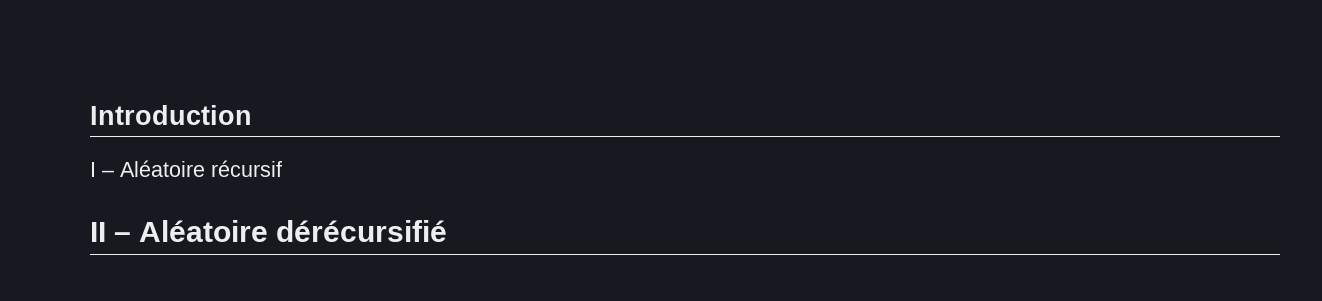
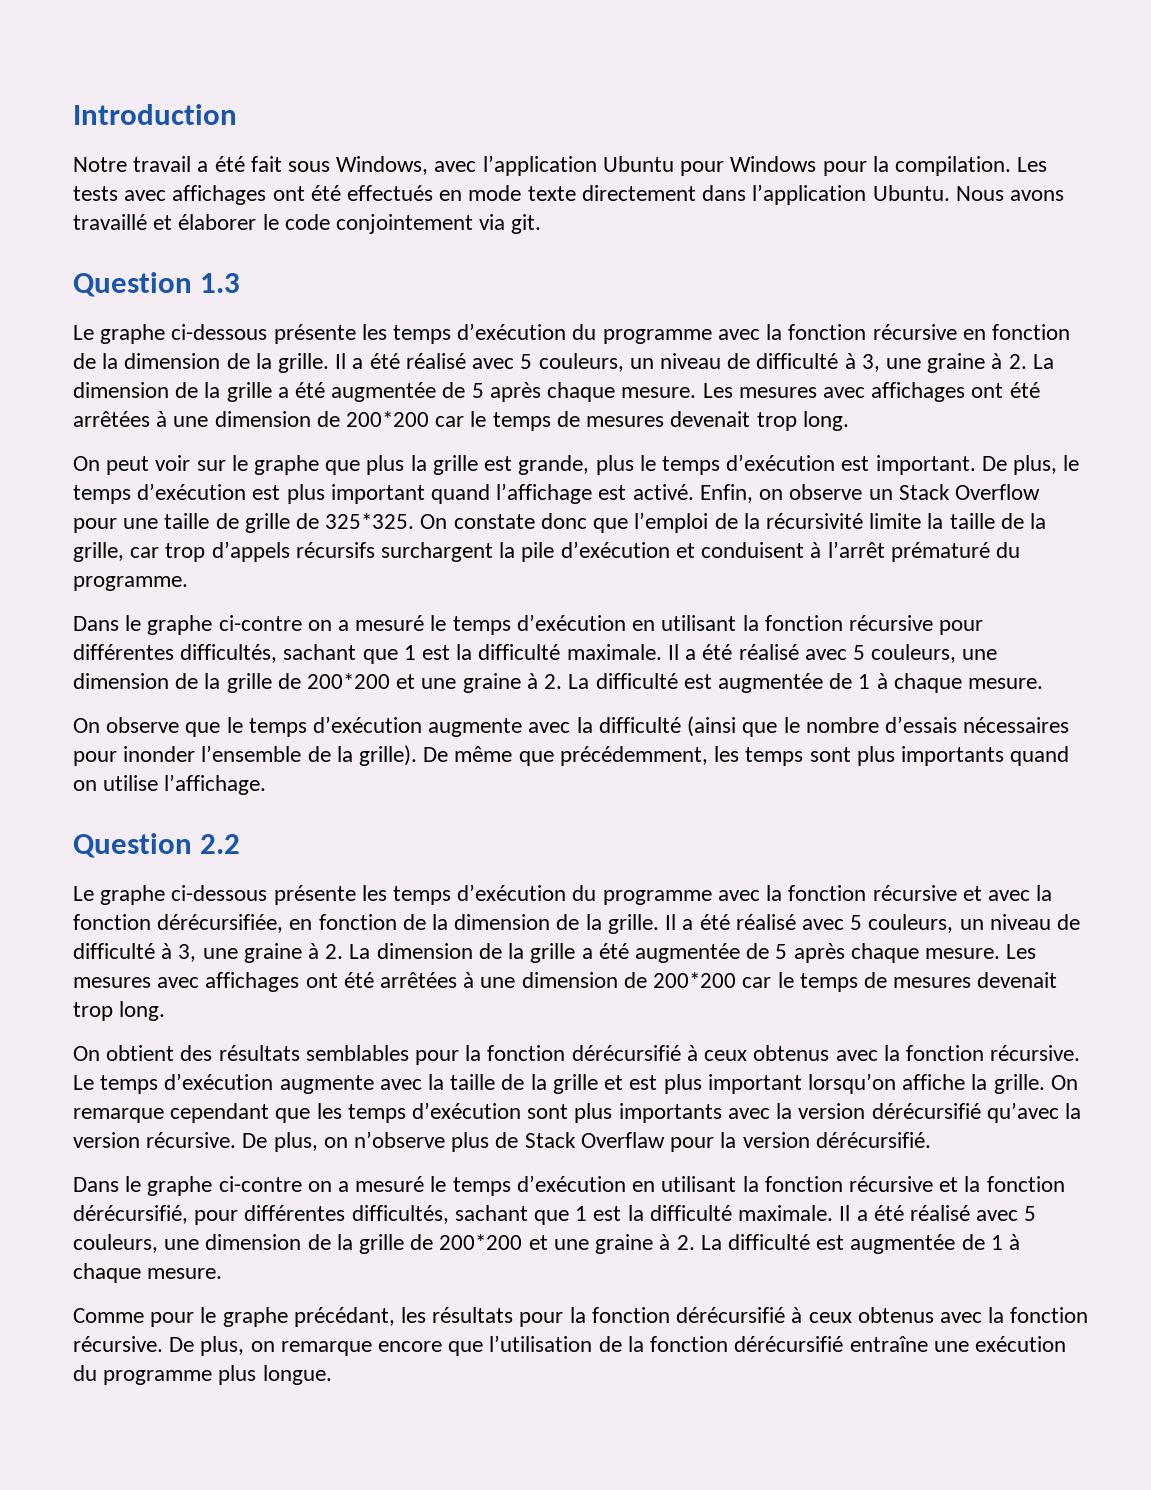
- I – Aléatoire récursif
- II – Aléatoire dérécursifié
+ Notre travail a été fait sous Windows, avec l’application Ubuntu pour Windows pour la compilation. Les tests avec affichages ont été effectués en mode texte directement dans l’application Ubuntu. Nous avons travaillé et élaborer le code conjointement via git.
+ Question 1.3
+ Le graphe ci-dessous présente les temps d’exécution du programme avec la fonction récursive en fonction de la dimension de la grille. Il a été réalisé avec 5 couleurs, un niveau de difficulté à 3, une graine à 2. La dimension de la grille a été augmentée de 5 après chaque mesure. Les mesures avec affichages ont été arrêtées à une dimension de 200*200 car le temps de mesures devenait trop long.
+ On peut voir sur le graphe que plus la grille est grande, plus le temps d’exécution est important. De plus, le temps d’exécution est plus important quand l’affichage est activé. Enfin, on observe un Stack Overflow pour une taille de grille de 325*325. On constate donc que l’emploi de la récursivité limite la taille de la grille, car trop d’appels récursifs surchargent la pile d’exécution et conduisent à l’arrêt prématuré du programme.
+ Dans le graphe ci-contre on a mesuré le temps d’exécution en utilisant la fonction récursive pour différentes difficultés, sachant que 1 est la difficulté maximale. Il a été réalisé avec 5 couleurs, une dimension de la grille de 200*200 et une graine à 2. La difficulté est augmentée de 1 à chaque mesure.
+ On observe que le temps d’exécution augmente avec la difficulté (ainsi que le nombre d’essais nécessaires pour inonder l’ensemble de la grille). De même que précédemment, les temps sont plus importants quand on utilise l’affichage.
+ Question 2.2
+ Le graphe ci-dessous présente les temps d’exécution du programme avec la fonction récursive et avec la fonction dérécursifiée, en fonction de la dimension de la grille. Il a été réalisé avec 5 couleurs, un niveau de difficulté à 3, une graine à 2. La dimension de la grille a été augmentée de 5 après chaque mesure. Les mesures avec affichages ont été arrêtées à une dimension de 200*200 car le temps de mesures devenait trop long.
+ On obtient des résultats semblables pour la fonction dérécursifié à ceux obtenus avec la fonction récursive. Le temps d’exécution augmente avec la taille de la grille et est plus important lorsqu’on affiche la grille. On remarque cependant que les temps d’exécution sont plus importants avec la version dérécursifié qu’avec la version récursive. De plus, on n’observe plus de Stack Overflaw pour la version dérécursifié.
+ Dans le graphe ci-contre on a mesuré le temps d’exécution en utilisant la fonction récursive et la fonction dérécursifié, pour différentes difficultés, sachant que 1 est la difficulté maximale. Il a été réalisé avec 5 couleurs, une dimension de la grille de 200*200 et une graine à 2. La difficulté est augmentée de 1 à chaque mesure.
+ Comme pour le graphe précédant, les résultats pour la fonction dérécursifié à ceux obtenus avec la fonction récursive. De plus, on remarque encore que l’utilisation de la fonction dérécursifié entraîne une exécution du programme plus longue.

